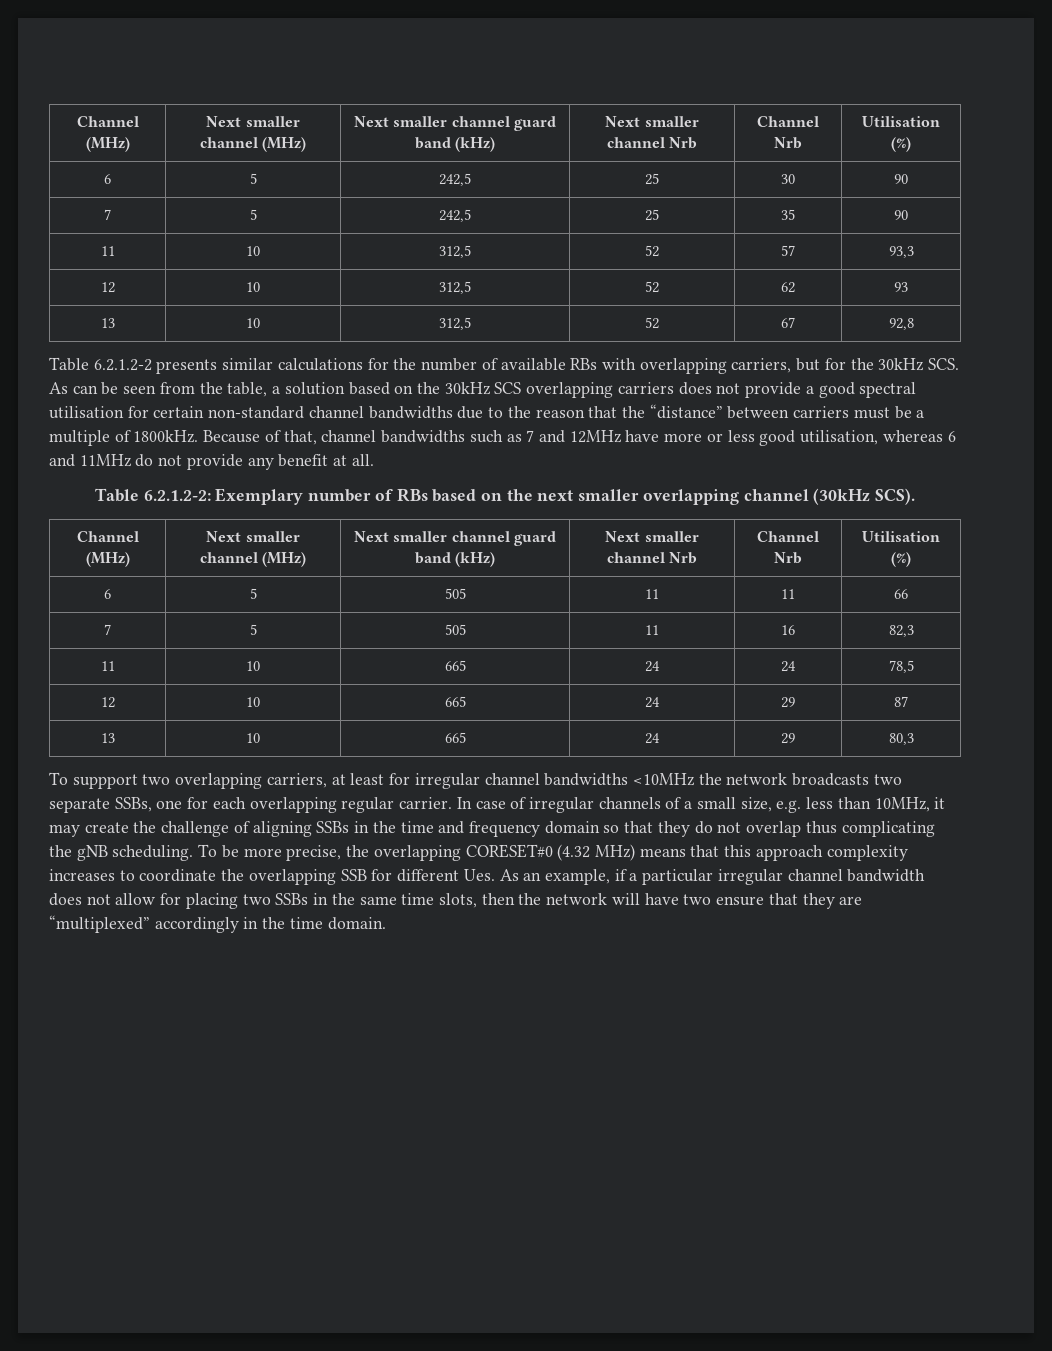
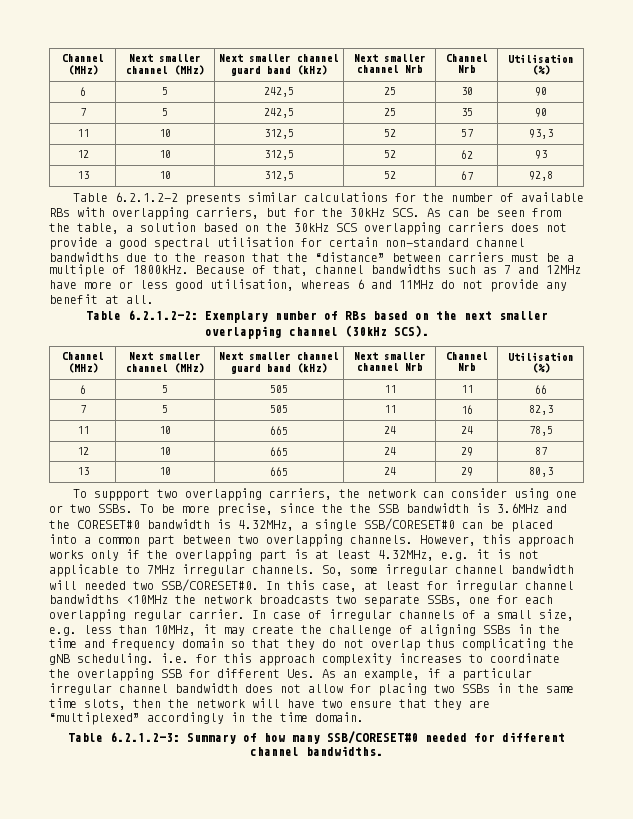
- To suppport two overlapping carriers, at least for irregular channel bandwidths <10MHz the network broadcasts two separate SSBs, one for each overlapping regular carrier.
+ To suppport two overlapping carriers, the network can consider using one or two SSBs. To be more precise, since the the SSB bandwidth is 3.6MHz and the CORESET#0 bandwidth is 4.32MHz, a single SSB/CORESET#0 can be placed into a common part between two overlapping channels. However, this approach works only if the overlapping part is at least 4.32MHz, e.g. it is not applicable to 7MHz irregular channels. So, some irregular channel bandwidth will needed two SSB/CORESET#0. In this case, at least for irregular channel bandwidths <10MHz the network broadcasts two separate SSBs, one for each overlapping regular carrier.
- In case of irregular channels of a small size, e.g. less than 10MHz, it may create the challenge of aligning SSBs in the time and frequency domain so that they do not overlap thus complicating the gNB scheduling. To be more precise, the overlapping CORESET#0 (4.32 MHz) means that this approach complexity increases to coordinate the overlapping SSB for different Ues. As an example, if a particular irregular channel bandwidth does not allow for placing two SSBs in the same time slots, then the network will have two ensure that they are “multiplexed” accordingly in the time domain.
+ In case of irregular channels of a small size, e.g. less than 10MHz, it may create the challenge of aligning SSBs in the time and frequency domain so that they do not overlap thus complicating the gNB scheduling. i.e. for this approach complexity increases to coordinate the overlapping SSB for different Ues. As an example, if a particular irregular channel bandwidth does not allow for placing two SSBs in the same time slots, then the network will have two ensure that they are “multiplexed” accordingly in the time domain.
+ Table 6.2.1.2-3: Summary of how many SSB/CORESET#0 needed for different channel bandwidths.

